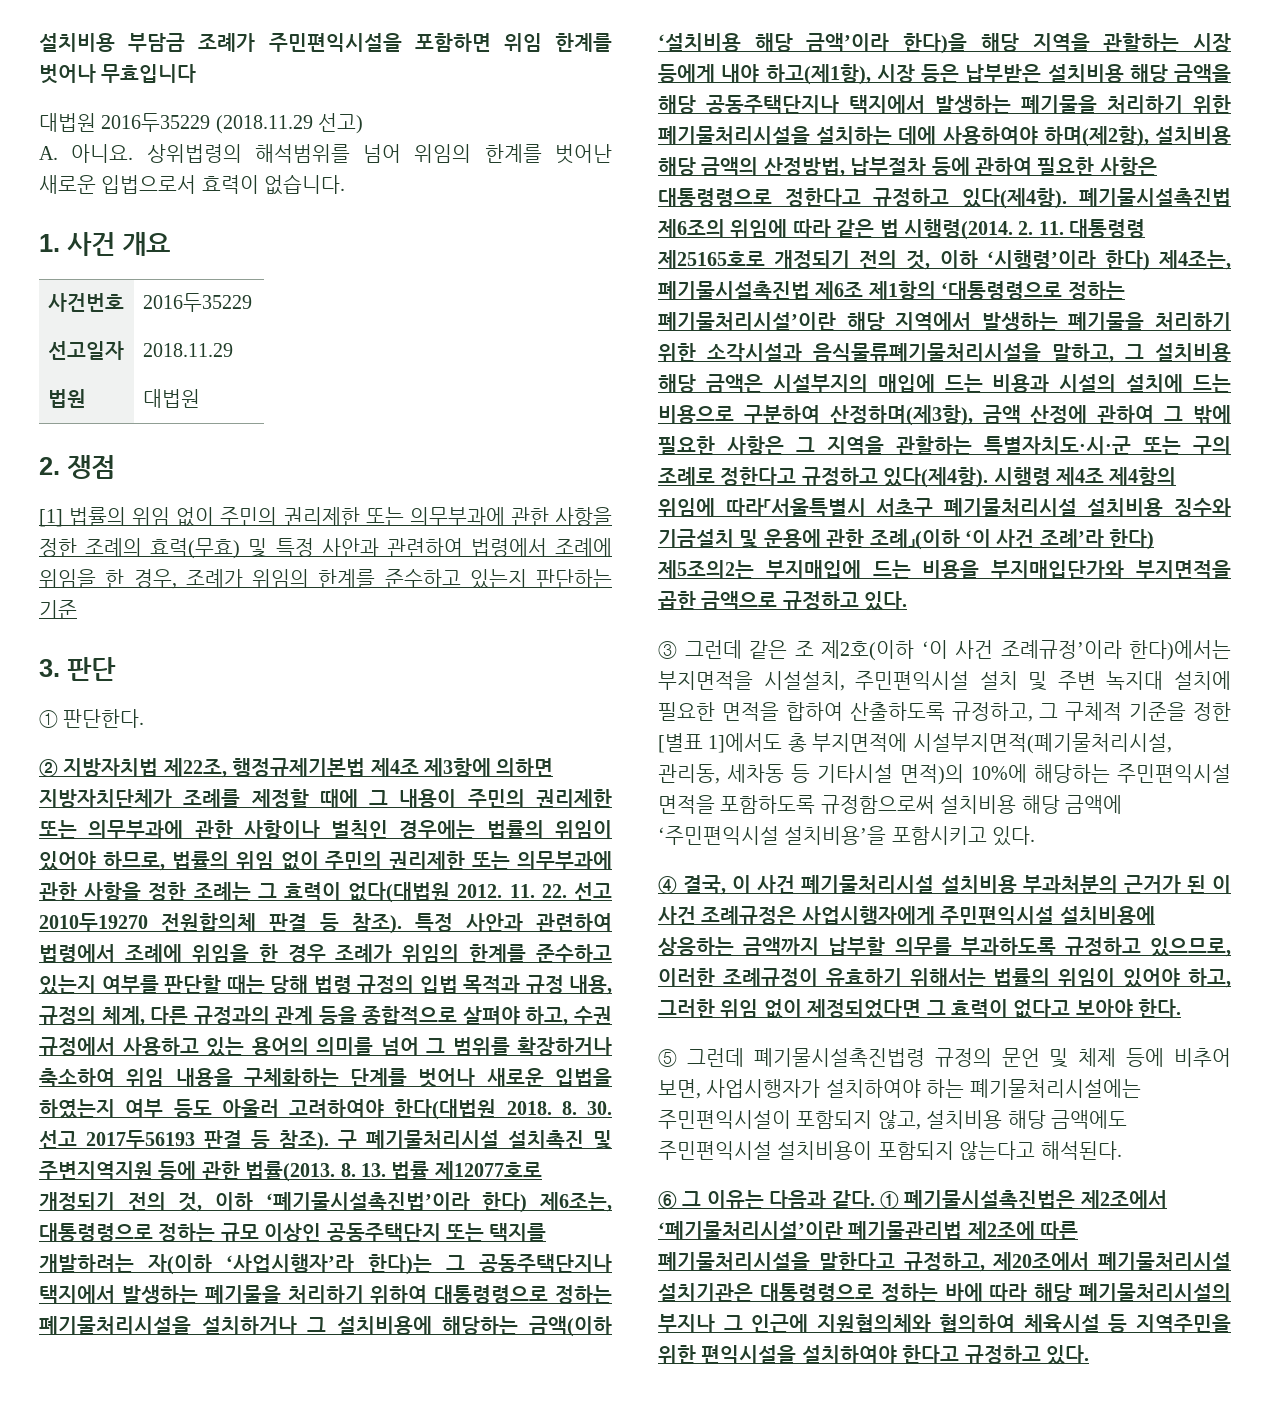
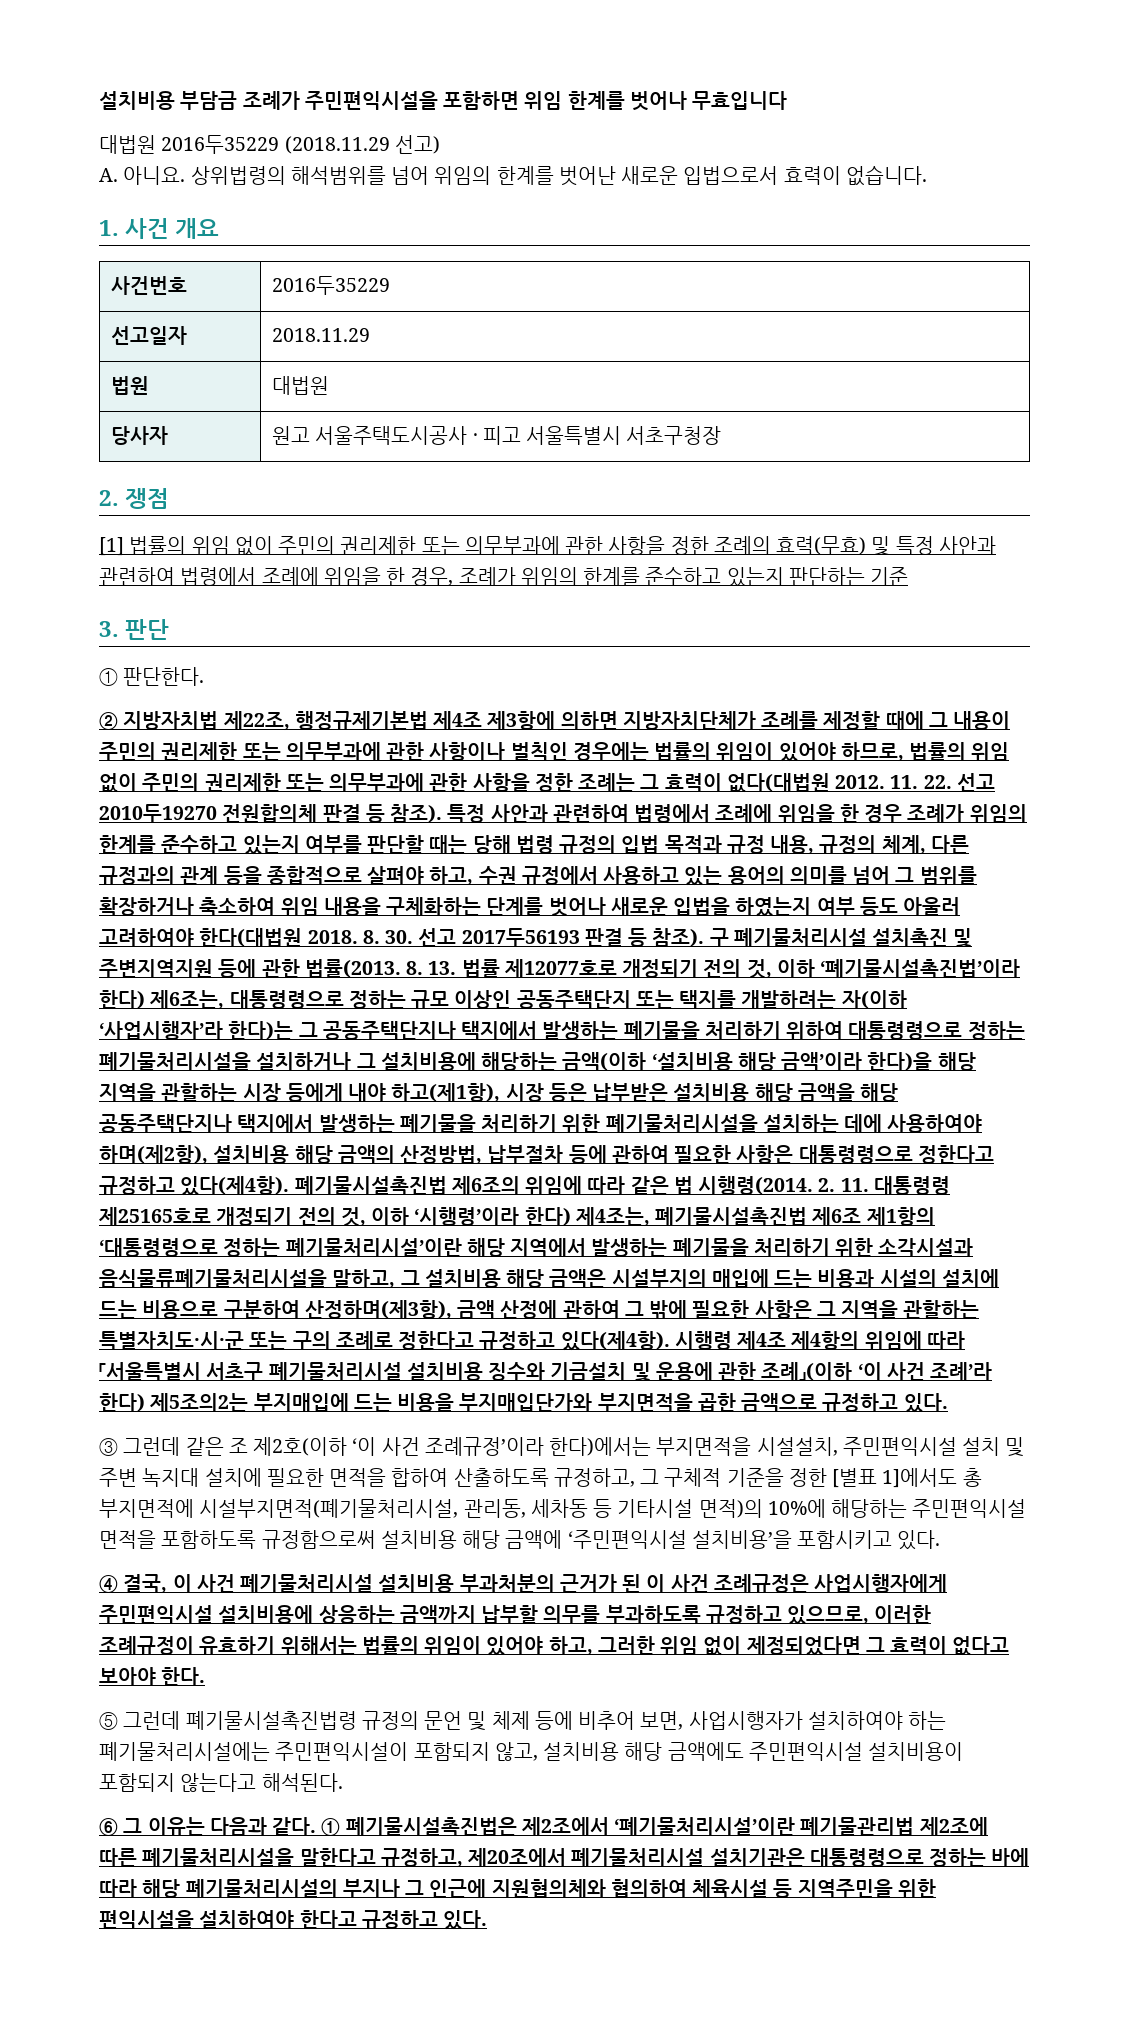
+ 당사자 | 원고 서울주택도시공사 · 피고 서울특별시 서초구청장

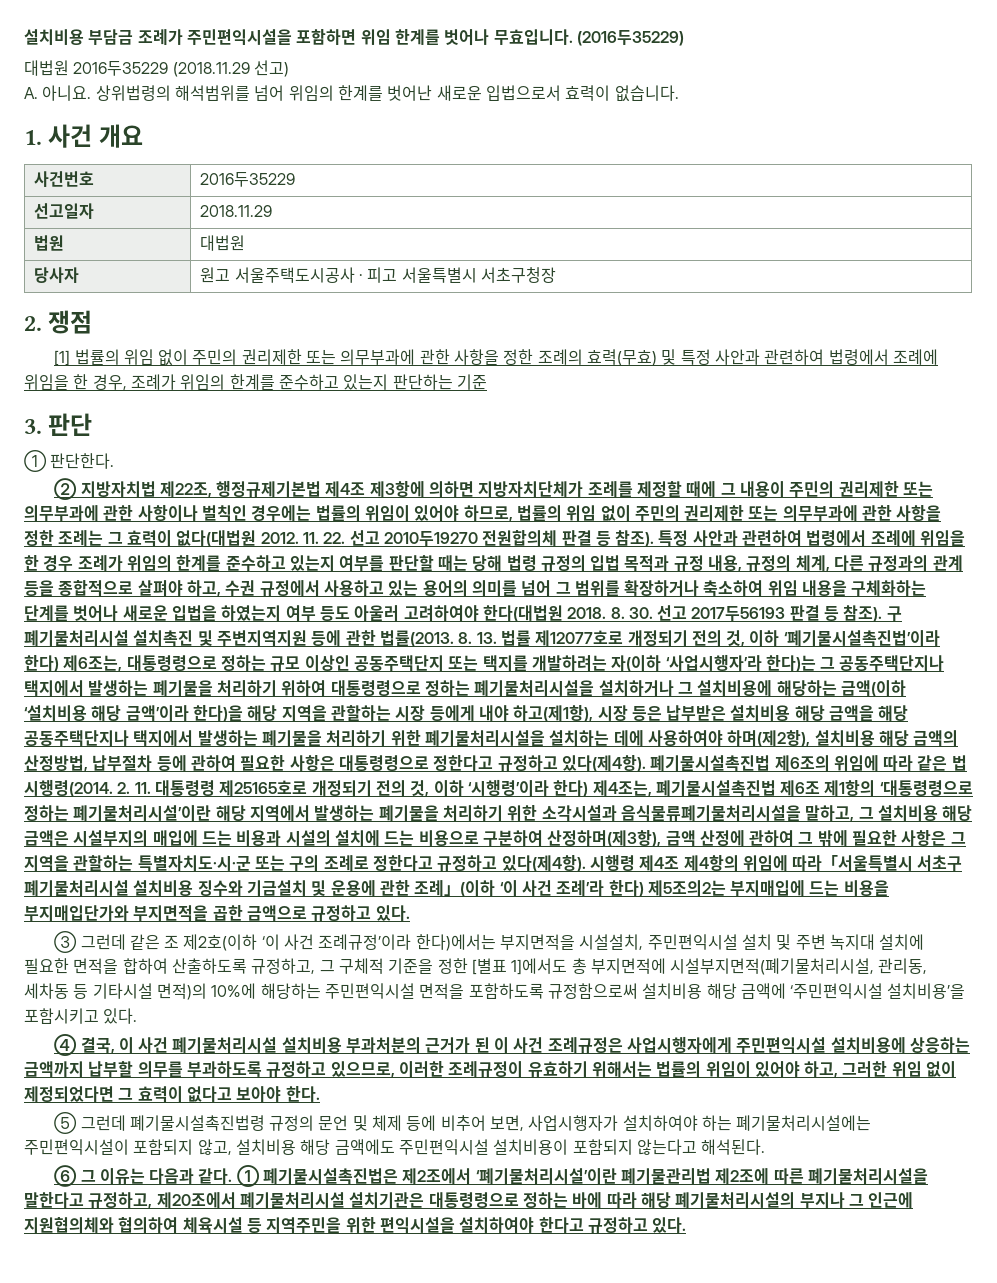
- 설치비용 부담금 조례가 주민편익시설을 포함하면 위임 한계를 벗어나 무효입니다
+ 설치비용 부담금 조례가 주민편익시설을 포함하면 위임 한계를 벗어나 무효입니다. (2016두35229)

